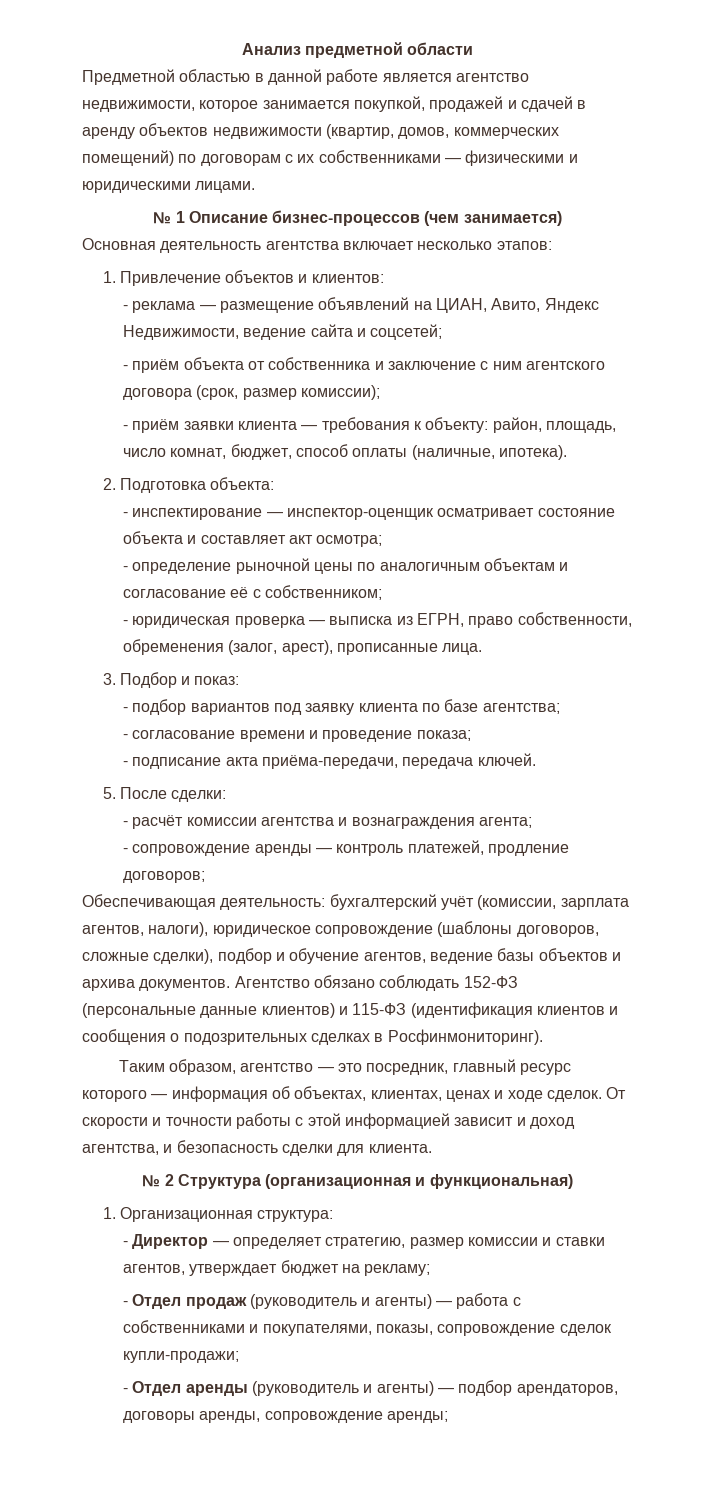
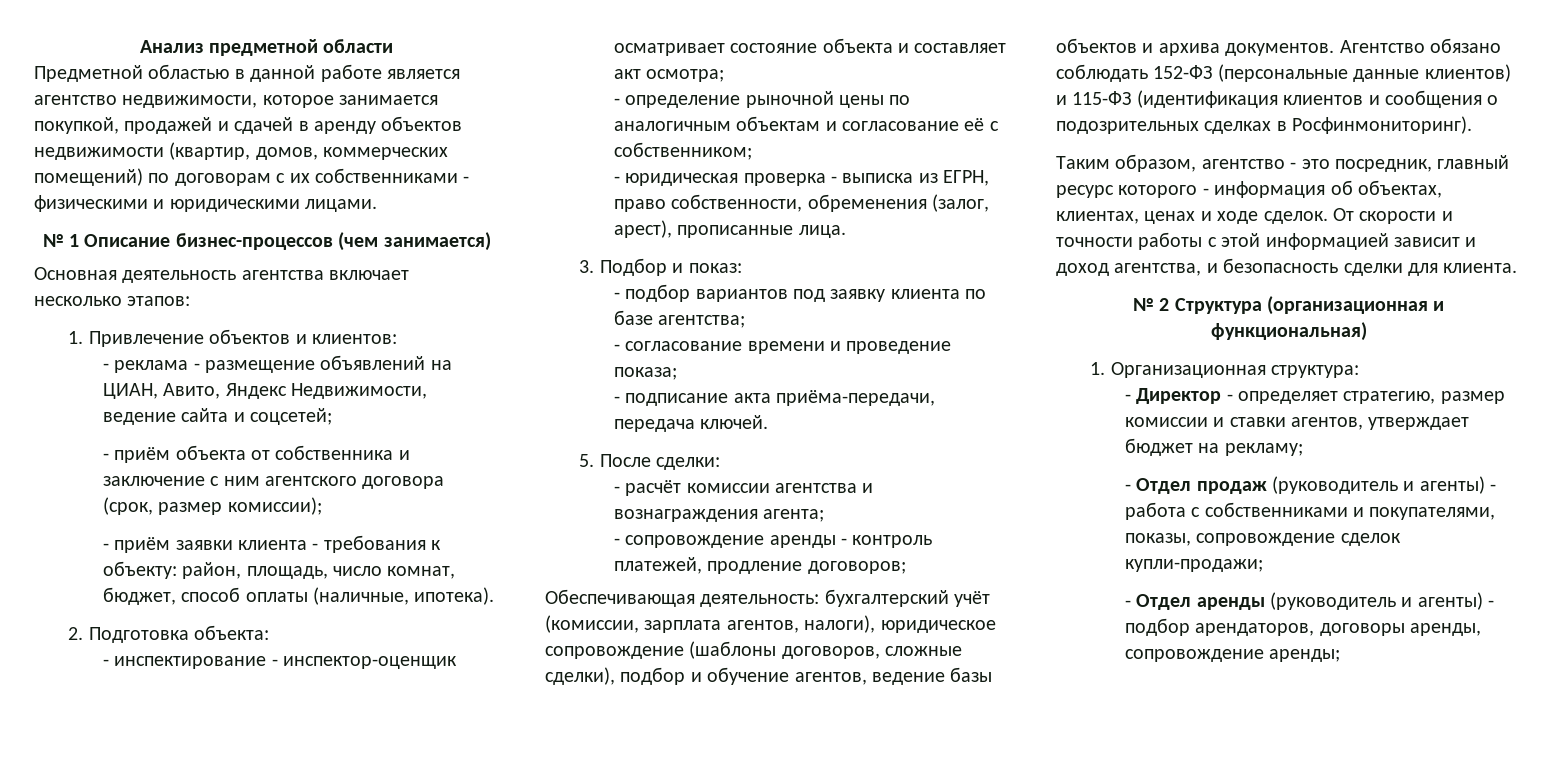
- Предметной областью в данной работе является агентство недвижимости, которое занимается покупкой, продажей и сдачей в аренду объектов недвижимости (квартир, домов, коммерческих помещений) по договорам с их собственниками — физическими и юридическими лицами.
+ Предметной областью в данной работе является агентство недвижимости, которое занимается покупкой, продажей и сдачей в аренду объектов недвижимости (квартир, домов, коммерческих помещений) по договорам с их собственниками - физическими и юридическими лицами.
- - реклама — размещение объявлений на ЦИАН, Авито, Яндекс Недвижимости, ведение сайта и соцсетей;
+ - реклама - размещение объявлений на ЦИАН, Авито, Яндекс Недвижимости, ведение сайта и соцсетей;
- - приём заявки клиента — требования к объекту: район, площадь, число комнат, бюджет, способ оплаты (наличные, ипотека).
+ - приём заявки клиента - требования к объекту: район, площадь, число комнат, бюджет, способ оплаты (наличные, ипотека).
- - инспектирование — инспектор-оценщик осматривает состояние объекта и составляет акт осмотра;
+ - инспектирование - инспектор-оценщик осматривает состояние объекта и составляет акт осмотра;
- - юридическая проверка — выписка из ЕГРН, право собственности, обременения (залог, арест), прописанные лица.
+ - юридическая проверка - выписка из ЕГРН, право собственности, обременения (залог, арест), прописанные лица.
- - сопровождение аренды — контроль платежей, продление договоров;
+ - сопровождение аренды - контроль платежей, продление договоров;
- Таким образом, агентство — это посредник, главный ресурс которого — информация об объектах, клиентах, ценах и ходе сделок.
+ Таким образом, агентство - это посредник, главный ресурс которого - информация об объектах, клиентах, ценах и ходе сделок.
- - Директор — определяет стратегию, размер комиссии и ставки агентов, утверждает бюджет на рекламу;
+ - Директор - определяет стратегию, размер комиссии и ставки агентов, утверждает бюджет на рекламу;
- - Отдел продаж (руководитель и агенты) — работа с собственниками и покупателями, показы, сопровождение сделок купли-продажи;
+ - Отдел продаж (руководитель и агенты) - работа с собственниками и покупателями, показы, сопровождение сделок купли-продажи;
- - Отдел аренды (руководитель и агенты) — подбор арендаторов, договоры аренды, сопровождение аренды;
+ - Отдел аренды (руководитель и агенты) - подбор арендаторов, договоры аренды, сопровождение аренды;

